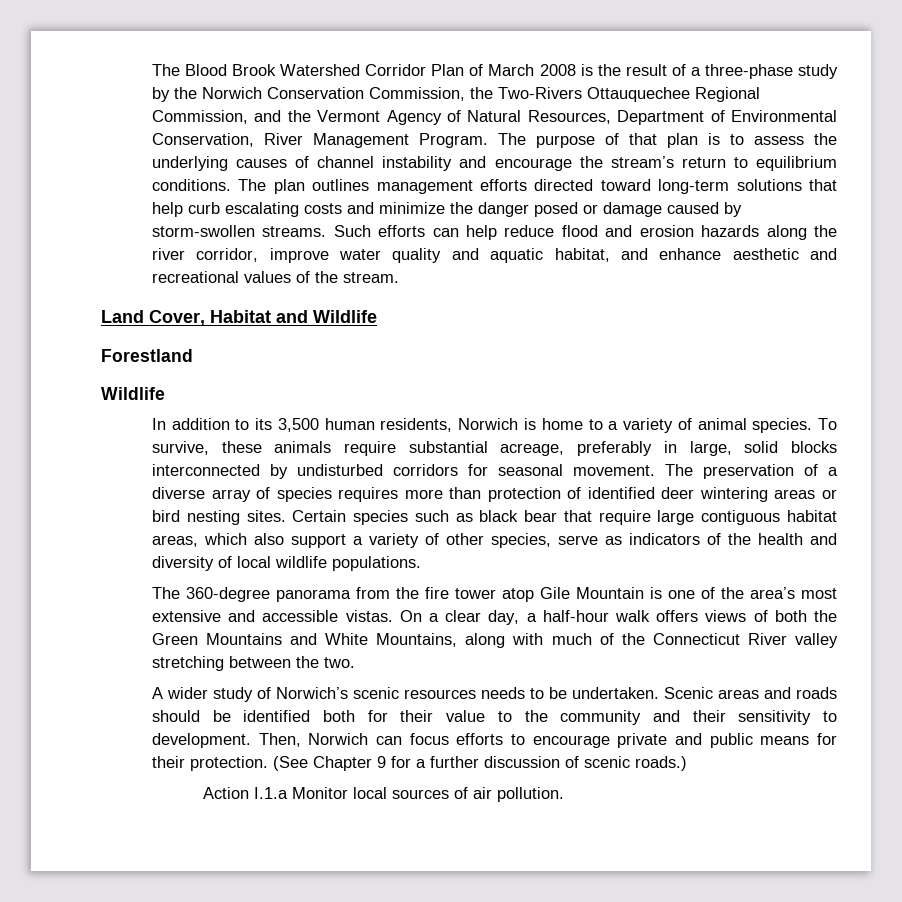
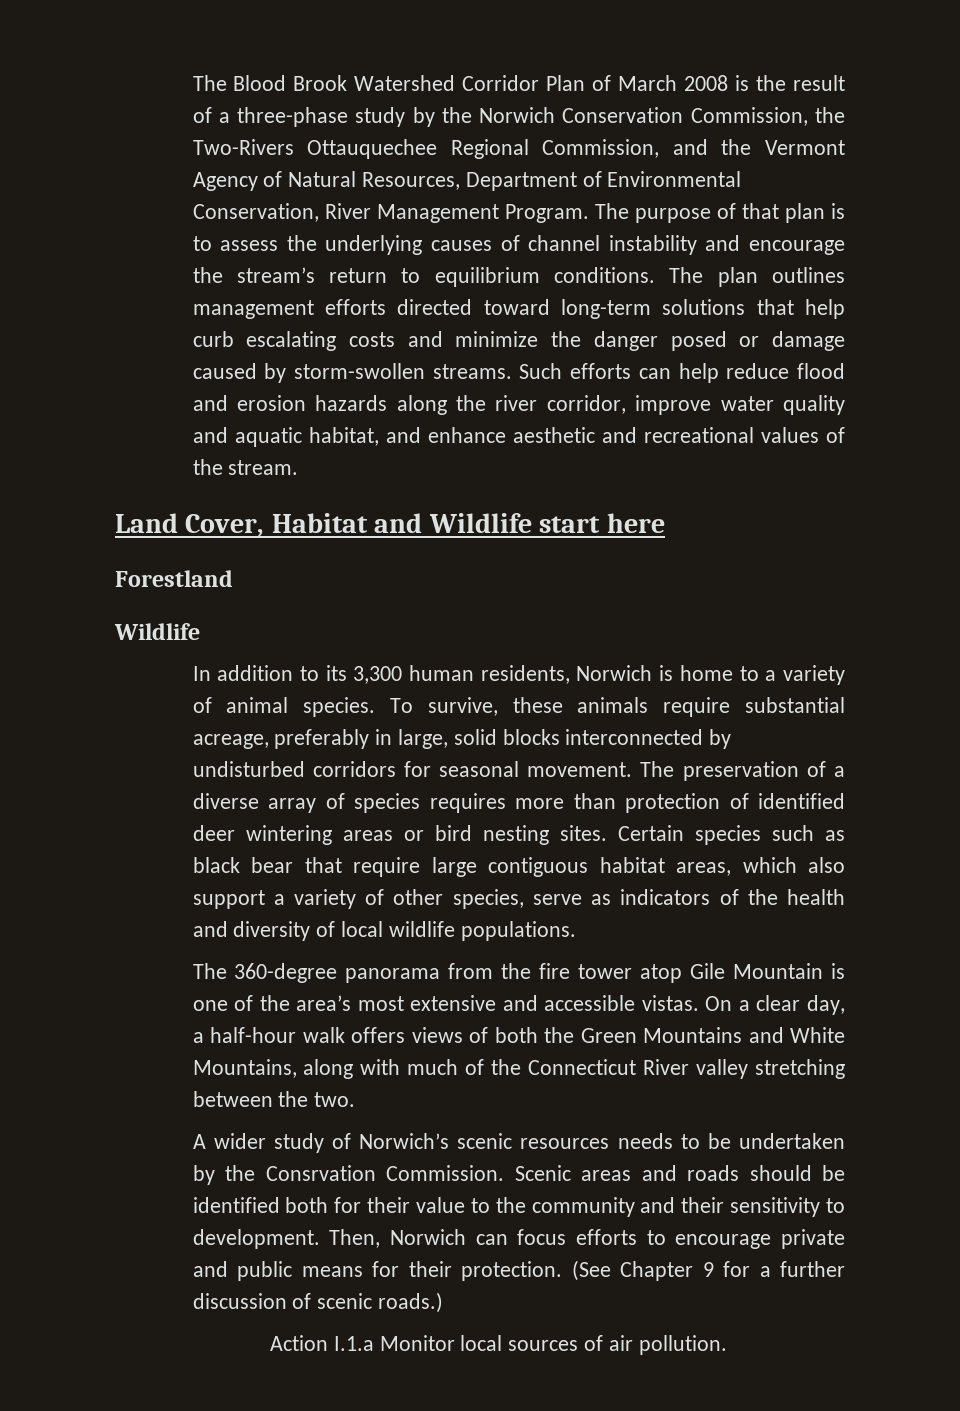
- Land Cover, Habitat and Wildlife
+ Land Cover, Habitat and Wildlife start here
- In addition to its 3,500 human residents, Norwich is home to a variety of animal species.
+ In addition to its 3,300 human residents, Norwich is home to a variety of animal species.
- A wider study of Norwich’s scenic resources needs to be undertaken.
+ A wider study of Norwich’s scenic resources needs to be undertaken by the Consrvation Commission.

